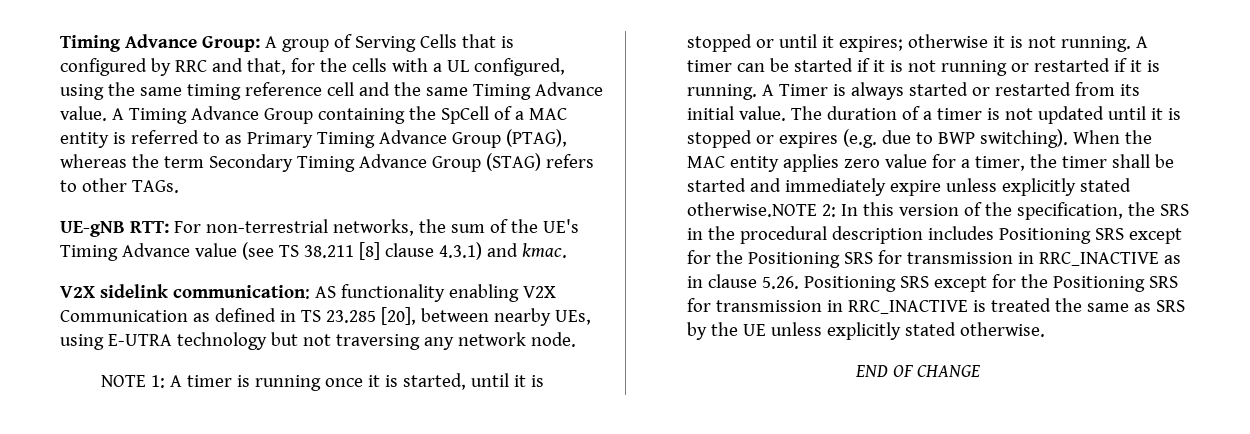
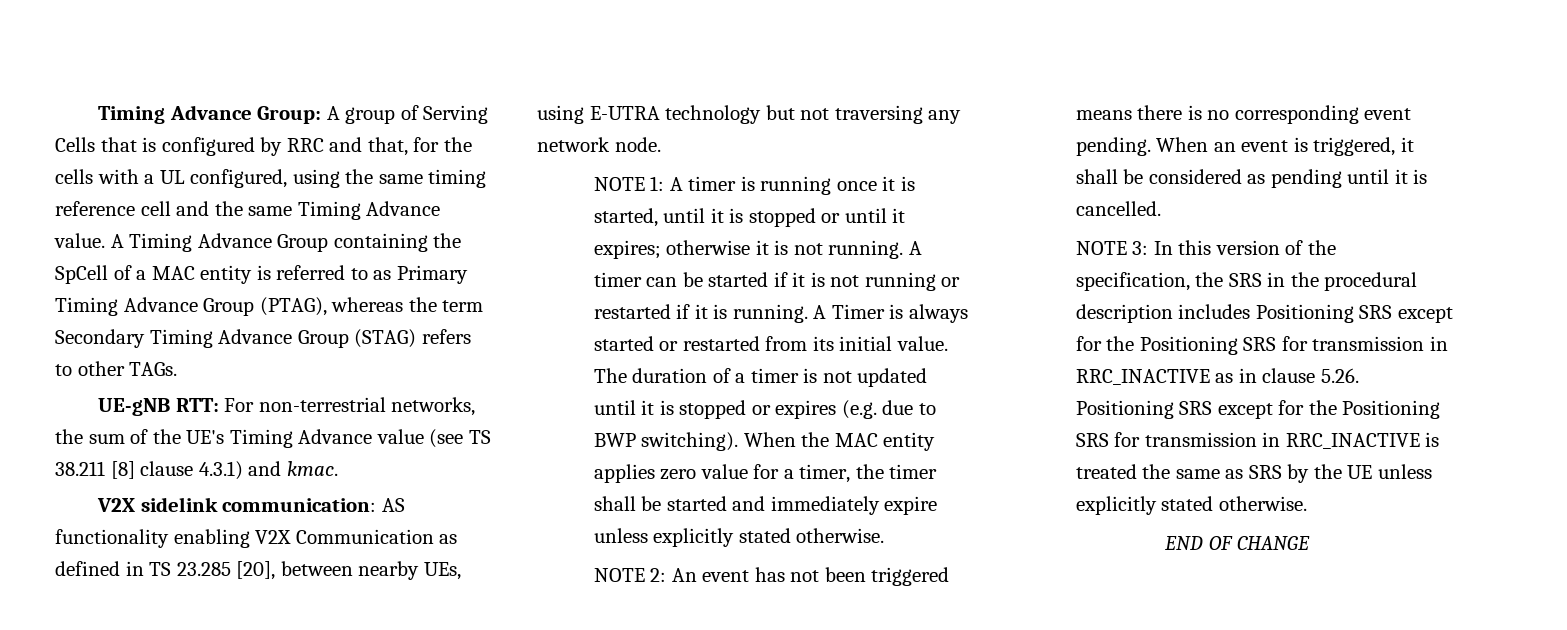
- When the MAC entity applies zero value for a timer, the timer shall be started and immediately expire unless explicitly stated otherwise.NOTE 2:
+ When the MAC entity applies zero value for a timer, the timer shall be started and immediately expire unless explicitly stated otherwise.
+ NOTE 2: An event has not been triggered means there is no corresponding event pending. When an event is triggered, it shall be considered as pending until it is cancelled.
+ NOTE 3:

